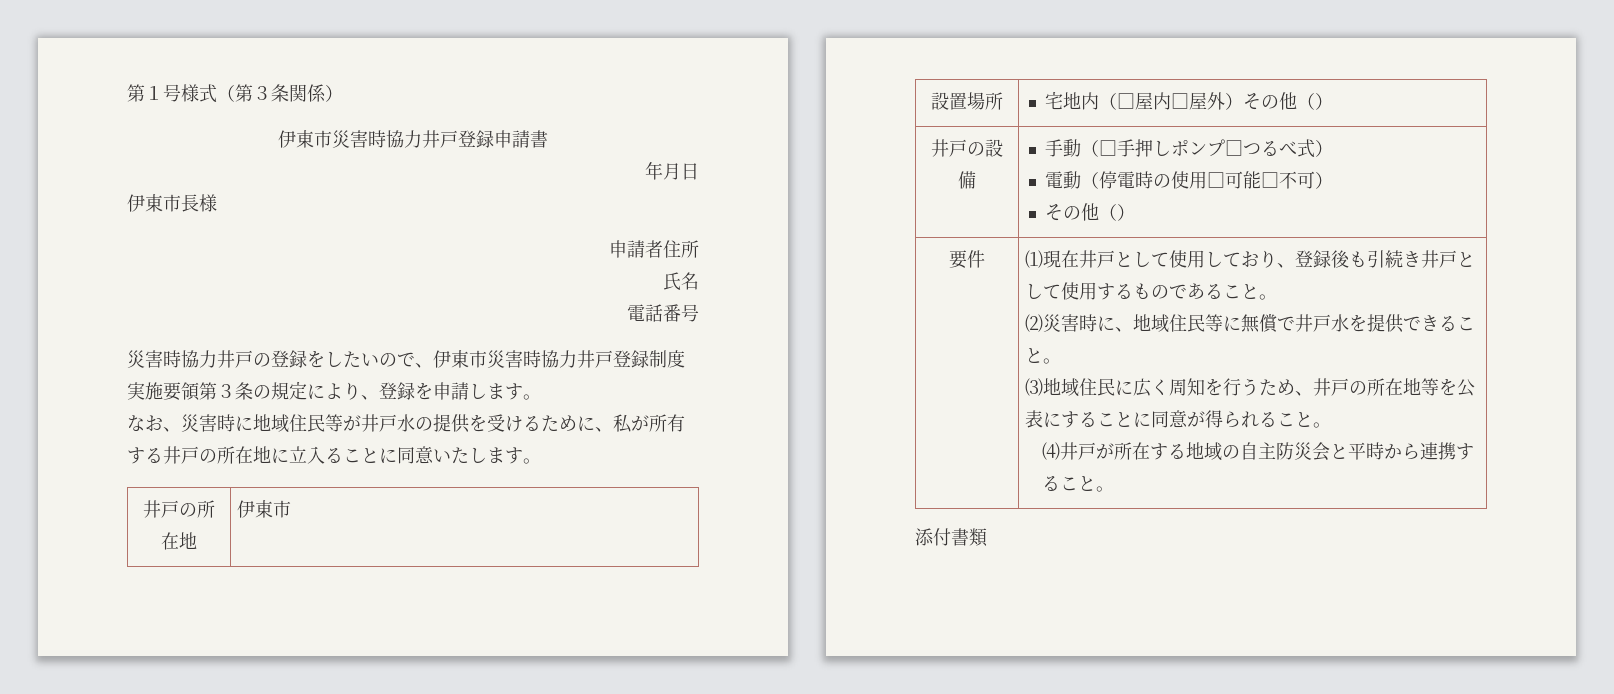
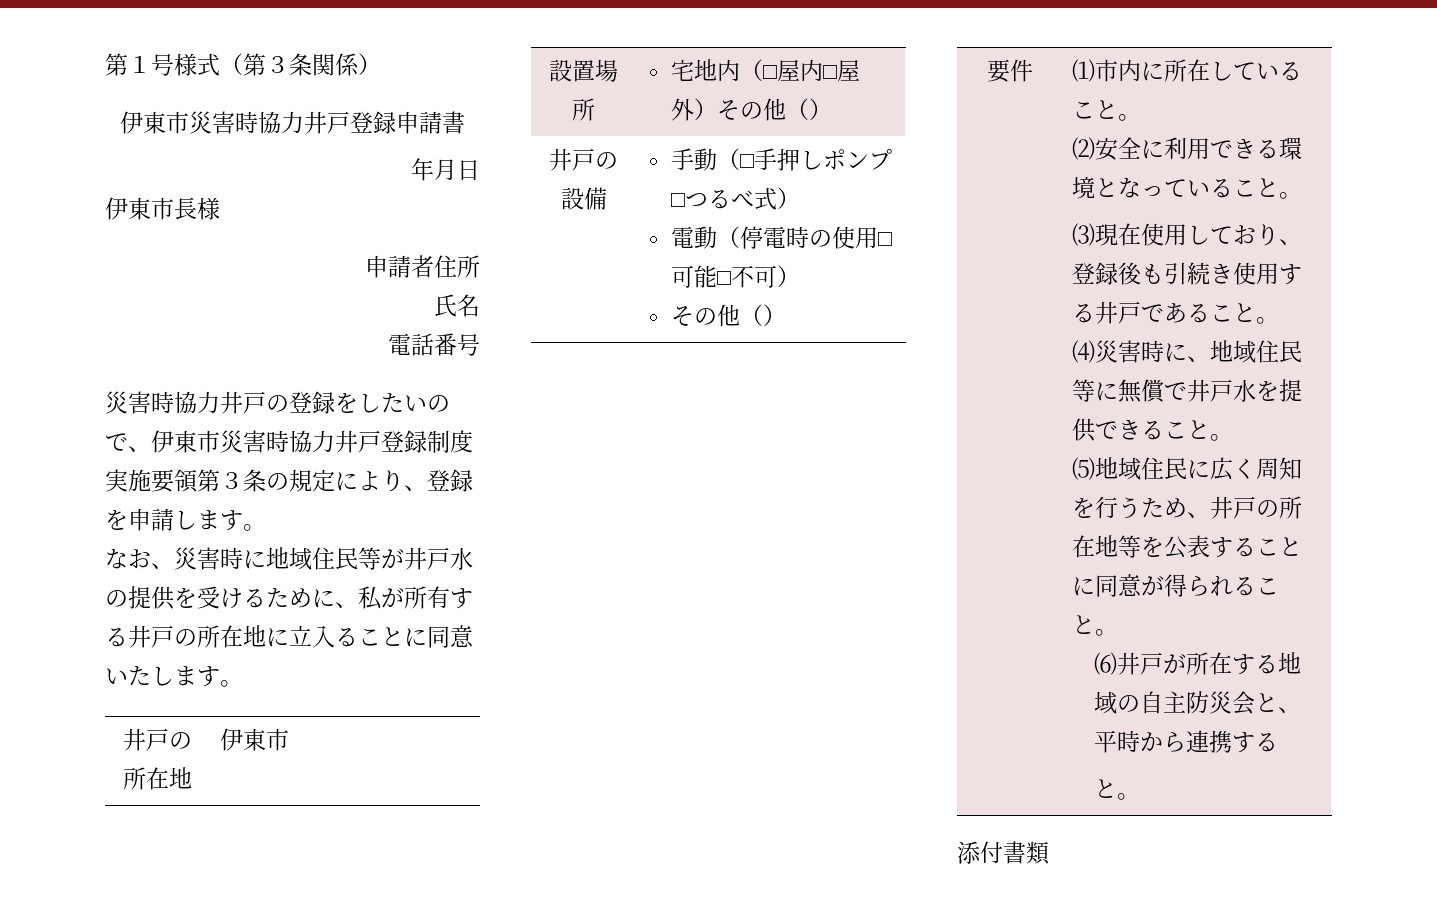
- ⑴現在井戸として使用しており、登録後も引続き井戸として使用するものであること。
+ ⑴市内に所在していること。
+ ⑵安全に利用できる環境となっていること。
+ ⑶現在使用しており、登録後も引続き使用する井戸であること。
- ⑵災害時に、地域住民等に無償で井戸水を提供できること。
+ ⑷災害時に、地域住民等に無償で井戸水を提供できること。
- ⑶地域住民に広く周知を行うため、井戸の所在地等を公表にすることに同意が得られること。
+ ⑸地域住民に広く周知を行うため、井戸の所在地等を公表することに同意が得られること。
- ⑷井戸が所在する地域の自主防災会と平時から連携すること。
+ ⑹井戸が所在する地域の自主防災会と、平時から連携する
+ と。

